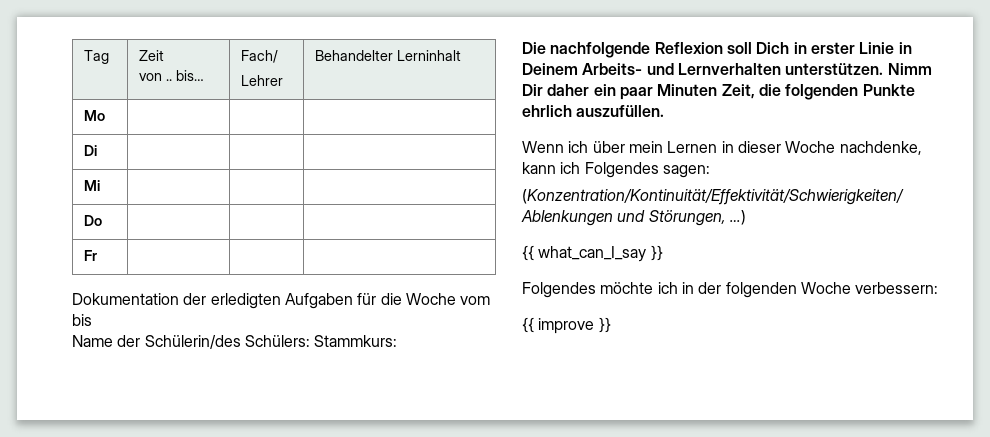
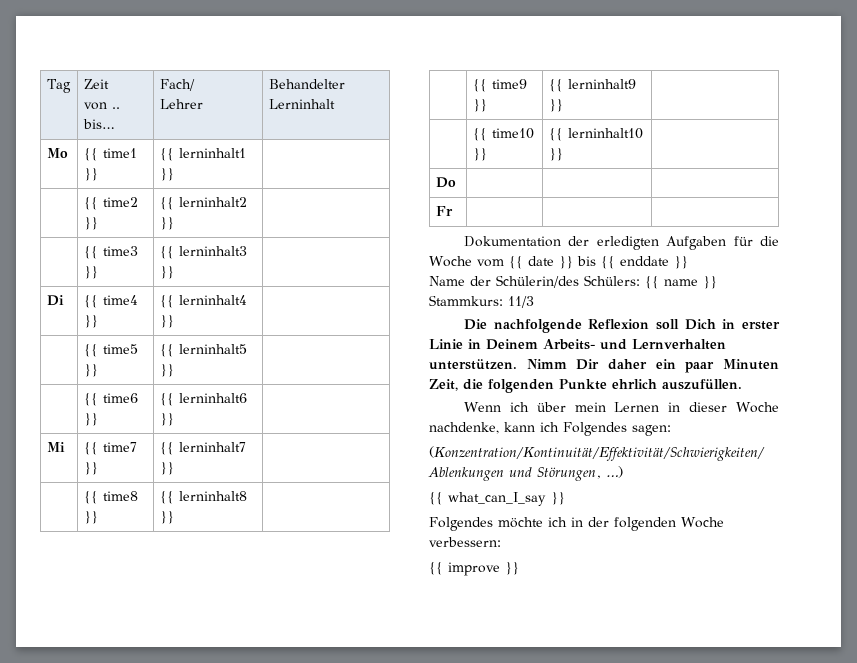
- Mo | | |
- Di | | |
- Mi | | |
+ Mo | {{ time1 }} | {{ lerninhalt1 }} |
+ | {{ time2 }} | {{ lerninhalt2 }} |
+ | {{ time3 }} | {{ lerninhalt3 }} |
+ Di | {{ time4 }} | {{ lerninhalt4 }} |
+ | {{ time5 }} | {{ lerninhalt5 }} |
+ | {{ time6 }} | {{ lerninhalt6 }} |
+ Mi | {{ time7 }} | {{ lerninhalt7 }} |
+ | {{ time8 }} | {{ lerninhalt8 }} |
+ | {{ time9 }} | {{ lerninhalt9 }} |
+ | {{ time10 }} | {{ lerninhalt10 }} |
- Dokumentation der erledigten Aufgaben für die Woche vom bis
+ Dokumentation der erledigten Aufgaben für die Woche vom {{ date }} bis {{ enddate }}
- Name der Schülerin/des Schülers: Stammkurs:
+ Name der Schülerin/des Schülers: {{ name }} Stammkurs: 11/3

